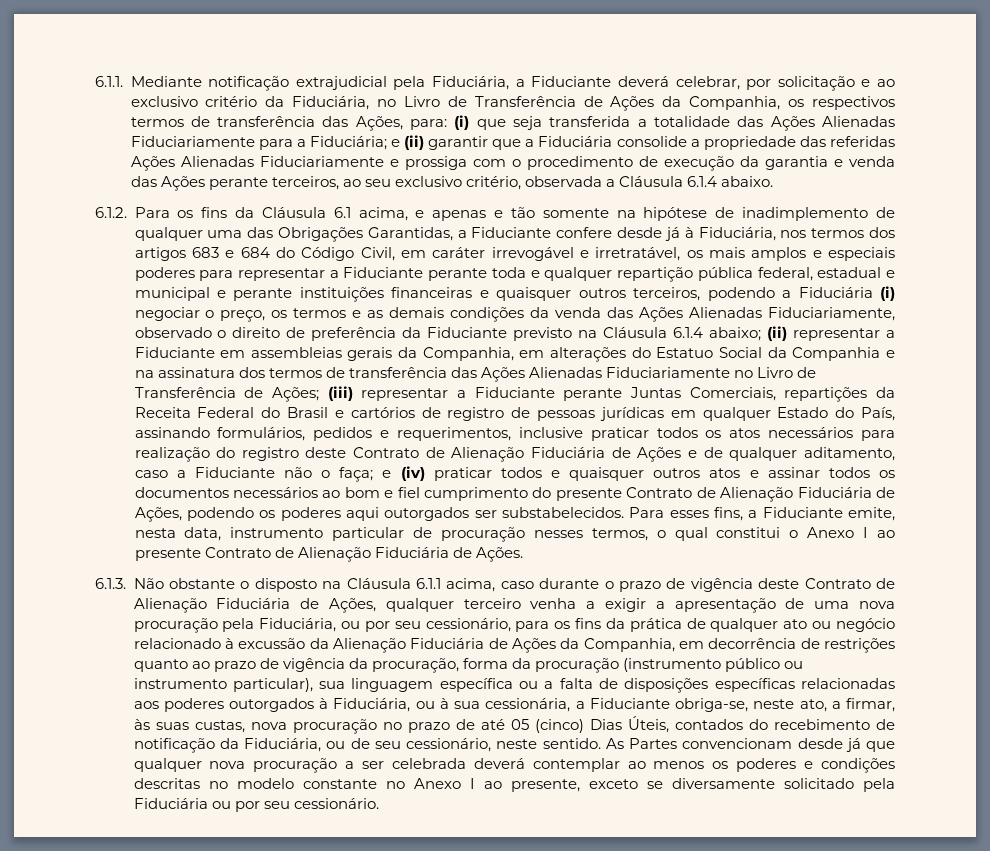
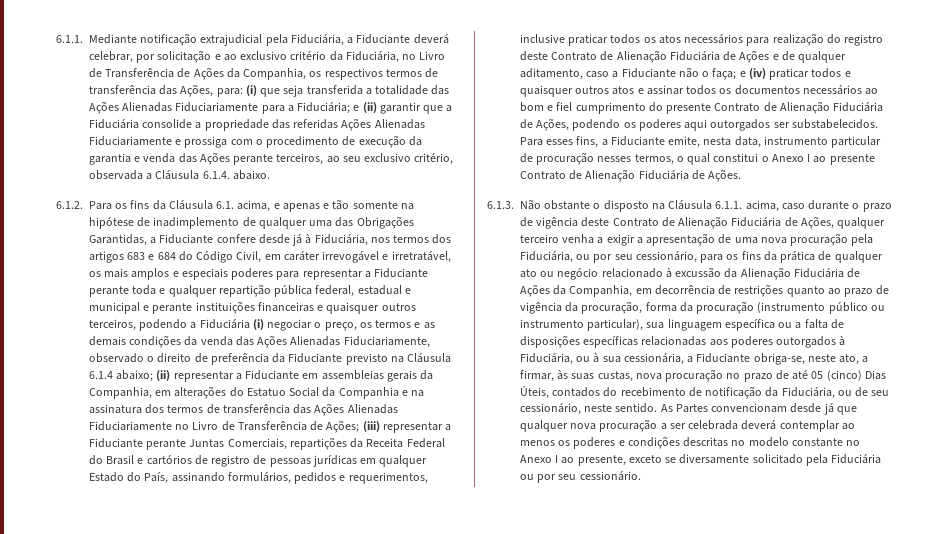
- e (ii) garantir que a Fiduciária consolide a propriedade das referidas Ações Alienadas Fiduciariamente e prossiga com o procedimento de execução da garantia e venda das Ações perante terceiros, ao seu exclusivo critério, observada a Cláusula 6.1.4 abaixo.
+ e (ii) garantir que a Fiduciária consolide a propriedade das referidas Ações Alienadas Fiduciariamente e prossiga com o procedimento de execução da garantia e venda das Ações perante terceiros, ao seu exclusivo critério, observada a Cláusula 6.1.4. abaixo.
- 6.1.2. Para os fins da Cláusula 6.1 acima, e apenas e tão somente na hipótese de inadimplemento de qualquer uma das Obrigações Garantidas, a Fiduciante confere desde já à Fiduciária, nos termos dos artigos 683 e 684 do Código Civil, em caráter irrevogável e irretratável, os mais amplos e especiais poderes para representar a Fiduciante perante toda e qualquer repartição pública federal, estadual e municipal e perante instituições financeiras e quaisquer outros terceiros, podendo a Fiduciária (i) negociar o preço, os termos e as demais condições da venda das Ações Alienadas Fiduciariamente, observado o direito de preferência da Fiduciante previsto na Cláusula 6.1.4 abaixo;
+ 6.1.2. Para os fins da Cláusula 6.1. acima, e apenas e tão somente na hipótese de inadimplemento de qualquer uma das Obrigações Garantidas, a Fiduciante confere desde já à Fiduciária, nos termos dos artigos 683 e 684 do Código Civil, em caráter irrevogável e irretratável, os mais amplos e especiais poderes para representar a Fiduciante perante toda e qualquer repartição pública federal, estadual e municipal e perante instituições financeiras e quaisquer outros terceiros, podendo a Fiduciária (i) negociar o preço, os termos e as demais condições da venda das Ações Alienadas Fiduciariamente, observado o direito de preferência da Fiduciante previsto na Cláusula 6.1.4 abaixo;
- 6.1.3. Não obstante o disposto na Cláusula 6.1.1 acima, caso durante o prazo de vigência deste Contrato de Alienação Fiduciária de Ações, qualquer terceiro venha a exigir a apresentação de uma nova procuração pela Fiduciária, ou por seu cessionário, para os fins da prática de qualquer ato ou negócio relacionado à excussão da Alienação Fiduciária de Ações da Companhia, em decorrência de restrições quanto ao prazo de vigência da procuração, forma da procuração (instrumento público ou instrumento particular), sua linguagem específica ou a falta de disposições específicas relacionadas aos poderes outorgados à Fiduciária, ou à sua cessionária, a Fiduciante obriga-se, neste ato, a firmar, às suas custas, nova procuração no prazo de até 05 (cinco) Dias Úteis, contados do recebimento de notificação da Fiduciária, ou de seu cessionário, neste sentido.
+ 6.1.3. Não obstante o disposto na Cláusula 6.1.1. acima, caso durante o prazo de vigência deste Contrato de Alienação Fiduciária de Ações, qualquer terceiro venha a exigir a apresentação de uma nova procuração pela Fiduciária, ou por seu cessionário, para os fins da prática de qualquer ato ou negócio relacionado à excussão da Alienação Fiduciária de Ações da Companhia, em decorrência de restrições quanto ao prazo de vigência da procuração, forma da procuração (instrumento público ou instrumento particular), sua linguagem específica ou a falta de disposições específicas relacionadas aos poderes outorgados à Fiduciária, ou à sua cessionária, a Fiduciante obriga-se, neste ato, a firmar, às suas custas, nova procuração no prazo de até 05 (cinco) Dias Úteis, contados do recebimento de notificação da Fiduciária, ou de seu cessionário, neste sentido.

